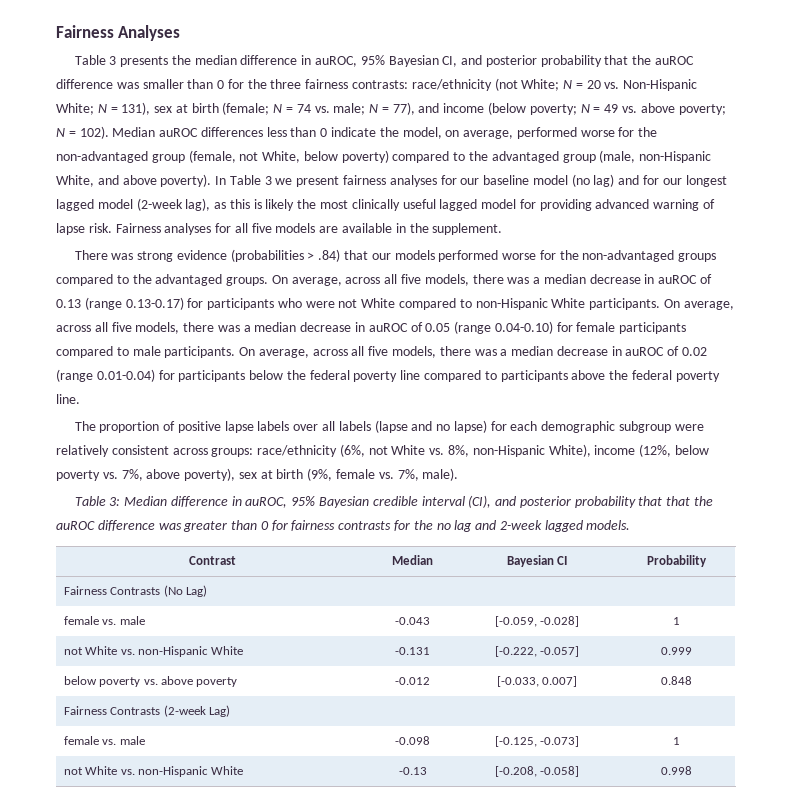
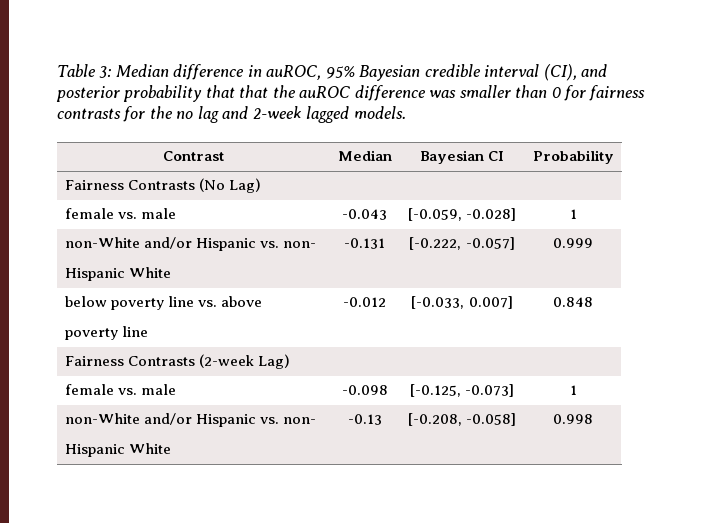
- Fairness Analyses
- Table 3 presents the median difference in auROC, 95% Bayesian CI, and posterior probability that the auROC difference was smaller than 0 for the three fairness contrasts: race/ethnicity (not White; N = 20 vs. Non-Hispanic White; N = 131), sex at birth (female; N = 74 vs. male; N = 77), and income (below poverty; N = 49 vs. above poverty; N = 102). Median auROC differences less than 0 indicate the model, on average, performed worse for the non-advantaged group (female, not White, below poverty) compared to the advantaged group (male, non-Hispanic White, and above poverty). In Table 3 we present fairness analyses for our baseline model (no lag) and for our longest lagged model (2-week lag), as this is likely the most clinically useful lagged model for providing advanced warning of lapse risk. Fairness analyses for all five models are available in the supplement.
- There was strong evidence (probabilities > .84) that our models performed worse for the non-advantaged groups compared to the advantaged groups. On average, across all five models, there was a median decrease in auROC of 0.13 (range 0.13-0.17) for participants who were not White compared to non-Hispanic White participants. On average, across all five models, there was a median decrease in auROC of 0.05 (range 0.04-0.10) for female participants compared to male participants. On average, across all five models, there was a median decrease in auROC of 0.02 (range 0.01-0.04) for participants below the federal poverty line compared to participants above the federal poverty line.
- The proportion of positive lapse labels over all labels (lapse and no lapse) for each demographic subgroup were relatively consistent across groups: race/ethnicity (6%, not White vs. 8%, non-Hispanic White), income (12%, below poverty vs. 7%, above poverty), sex at birth (9%, female vs. 7%, male).
- Table 3: Median difference in auROC, 95% Bayesian credible interval (CI), and posterior probability that that the auROC difference was greater than 0 for fairness contrasts for the no lag and 2-week lagged models.
+ Table 3: Median difference in auROC, 95% Bayesian credible interval (CI), and posterior probability that that the auROC difference was smaller than 0 for fairness contrasts for the no lag and 2-week lagged models.
  female vs. male | -0.043 | [-0.059, -0.028] | 1
- not White vs. non-Hispanic White | -0.131 | [-0.222, -0.057] | 0.999
+ non-White and/or Hispanic vs. non-
+ Hispanic White | -0.131 | [-0.222, -0.057] | 0.999
- below poverty vs. above poverty | -0.012 | [-0.033, 0.007] | 0.848
+ below poverty line vs. above
+ poverty line | -0.012 | [-0.033, 0.007] | 0.848
  female vs. male | -0.098 | [-0.125, -0.073] | 1
- not White vs. non-Hispanic White | -0.13 | [-0.208, -0.058] | 0.998
+ non-White and/or Hispanic vs. non-
+ Hispanic White | -0.13 | [-0.208, -0.058] | 0.998

